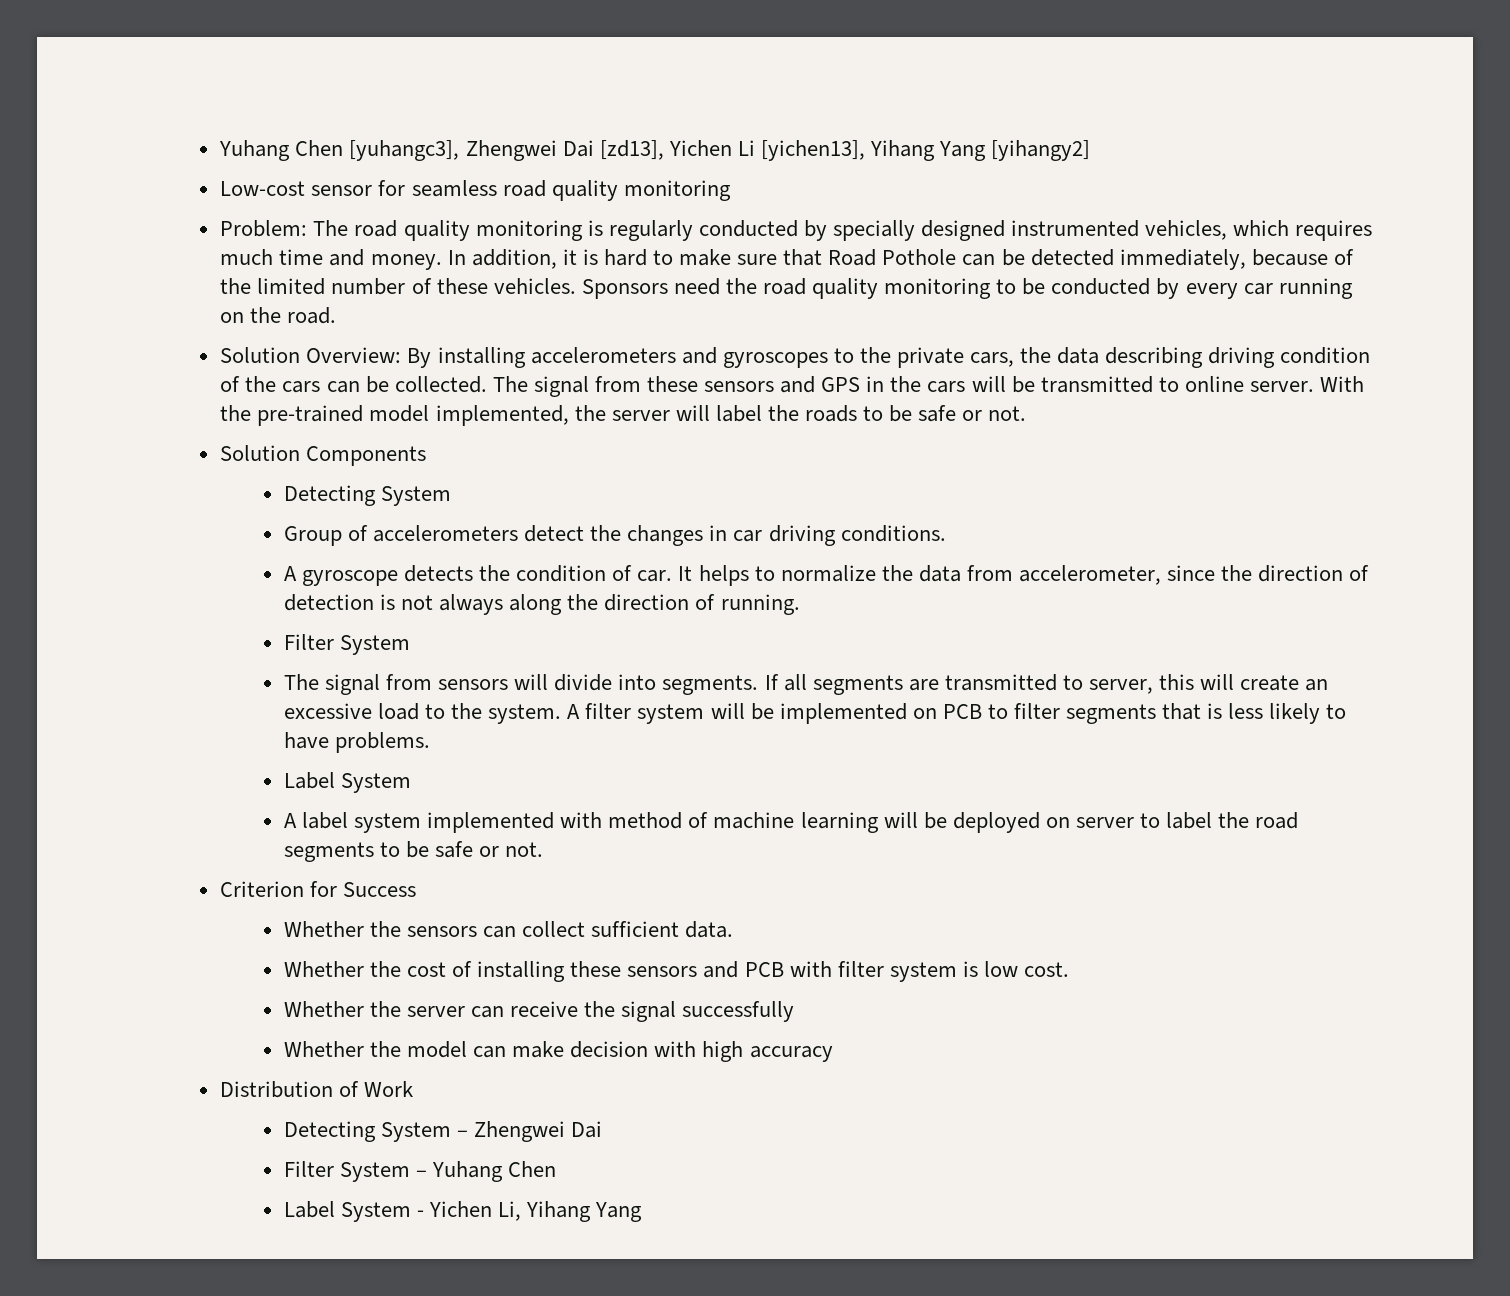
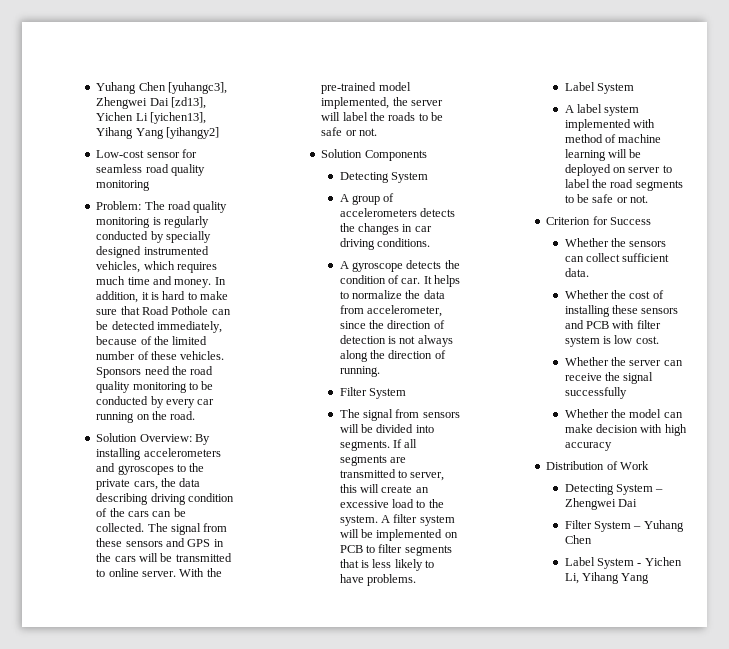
- Group of accelerometers detect the changes in car driving conditions.
+ A group of accelerometers detects the changes in car driving conditions.
- The signal from sensors will divide into segments.
+ The signal from sensors will be divided into segments.

